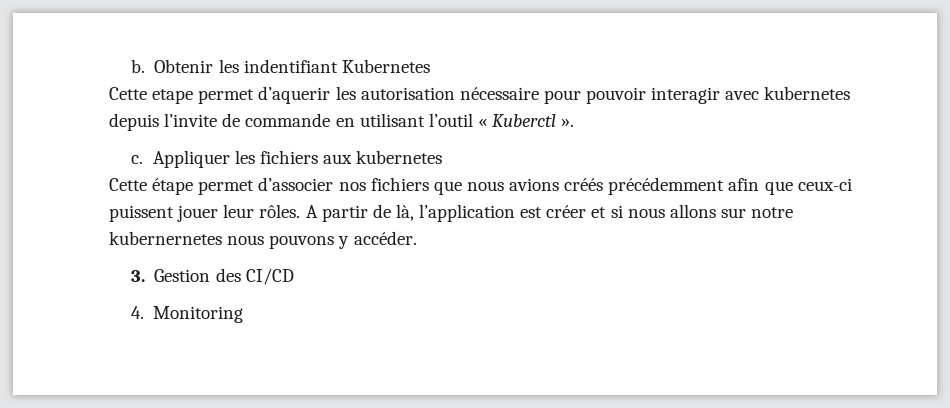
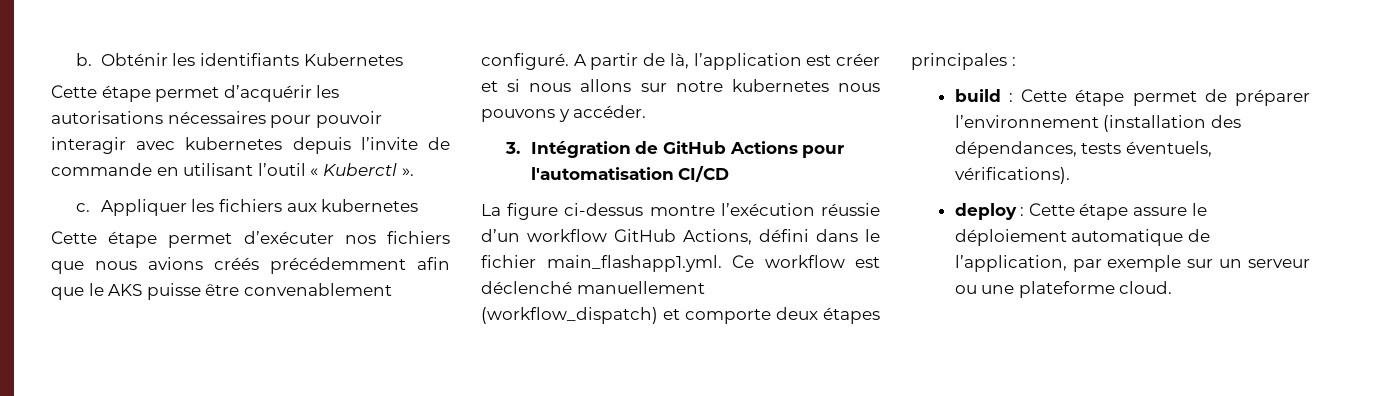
- Obtenir les indentifiant Kubernetes
+ Obténir les identifiants Kubernetes
- Cette etape permet d’aquerir les autorisation nécessaire pour pouvoir interagir avec kubernetes depuis l’invite de commande en utilisant l’outil « Kuberctl ».
+ Cette étape permet d’acquérir les autorisations nécessaires pour pouvoir interagir avec kubernetes depuis l’invite de commande en utilisant l’outil « Kuberctl ».
- Cette étape permet d’associer nos fichiers que nous avions créés précédemment afin que ceux-ci puissent jouer leur rôles.
+ Cette étape permet d’exécuter nos fichiers que nous avions créés précédemment afin que le AKS puisse être convenablement configuré.
- A partir de là, l’application est créer et si nous allons sur notre kubernernetes nous pouvons y accéder.
+ A partir de là, l’application est créer et si nous allons sur notre kubernetes nous pouvons y accéder.
- 3. Gestion des CI/CD
- 4. Monitoring
+ 3. Intégration de GitHub Actions pour l'automatisation CI/CD
+ La figure ci-dessus montre l’exécution réussie d’un workflow GitHub Actions, défini dans le fichier main_flashapp1.yml. Ce workflow est déclenché manuellement (workflow_dispatch) et comporte deux étapes principales :
+ build : Cette étape permet de préparer l’environnement (installation des dépendances, tests éventuels, vérifications).
+ deploy : Cette étape assure le déploiement automatique de l’application, par exemple sur un serveur ou une plateforme cloud.

